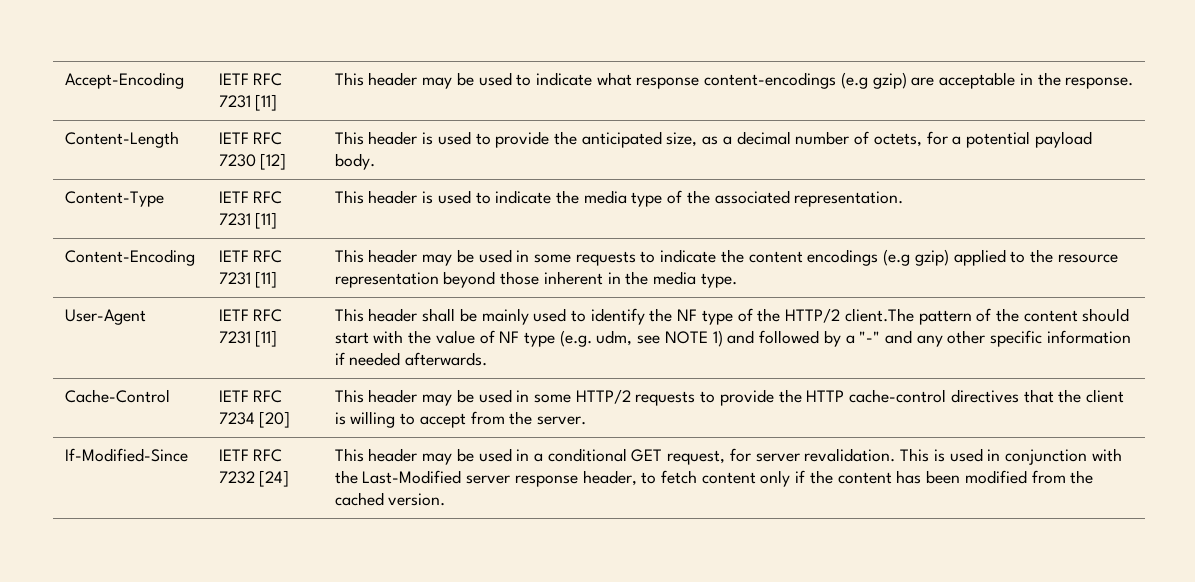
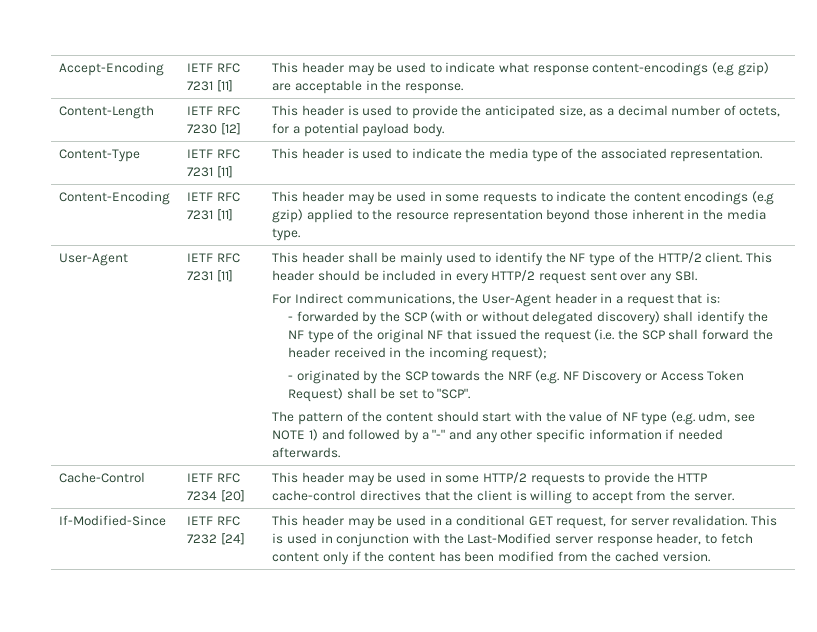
- This header shall be mainly used to identify the NF type of the HTTP/2 client.The pattern of the content should start with the value of NF type (e.g. udm, see NOTE 1) and followed by a "-" and any other specific information if needed afterwards.
+ This header shall be mainly used to identify the NF type of the HTTP/2 client. This header should be included in every HTTP/2 request sent over any SBI.
+ For Indirect communications, the User-Agent header in a request that is:
+ - forwarded by the SCP (with or without delegated discovery) shall identify the NF type of the original NF that issued the request (i.e. the SCP shall forward the header received in the incoming request);
+ - originated by the SCP towards the NRF (e.g. NF Discovery or Access Token Request) shall be set to "SCP".
+ The pattern of the content should start with the value of NF type (e.g. udm, see NOTE 1) and followed by a "-" and any other specific information if needed afterwards.

